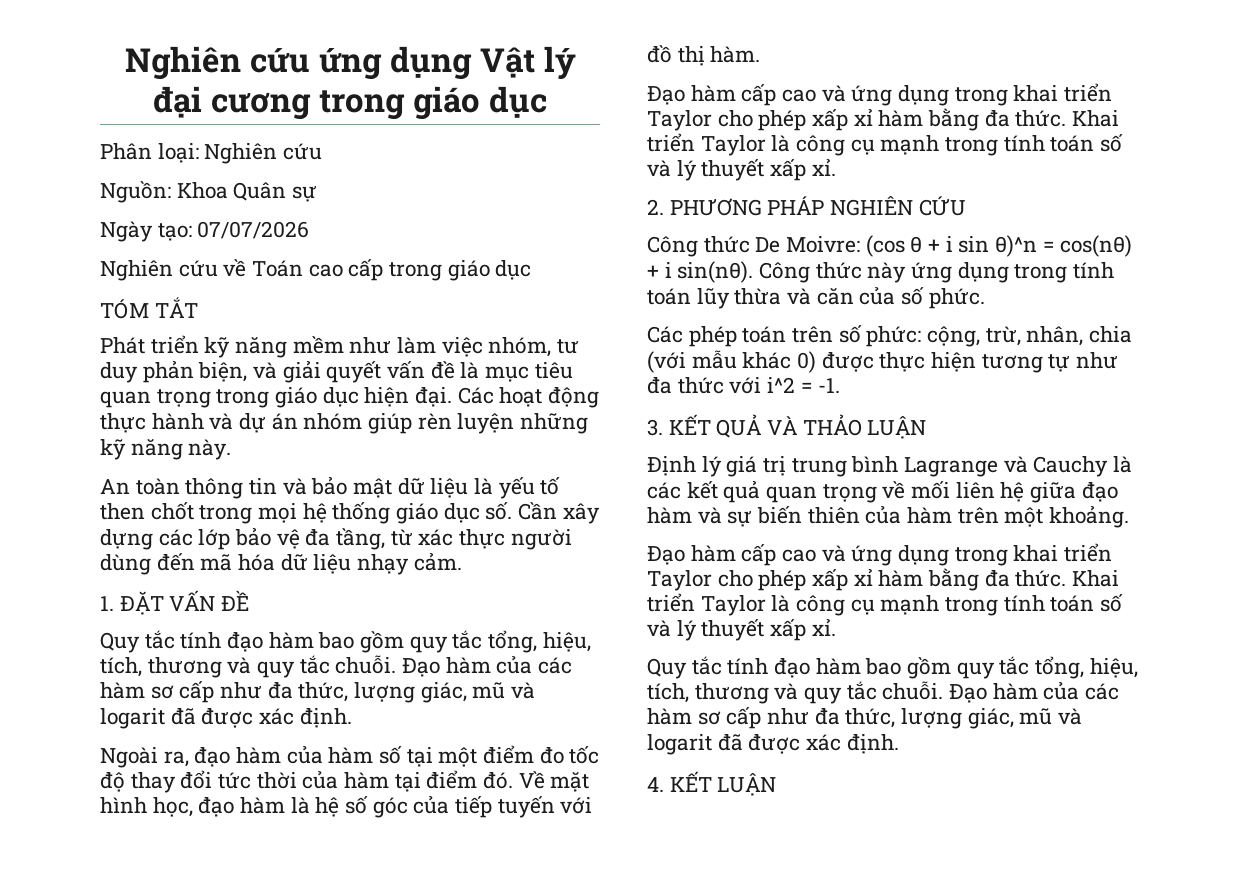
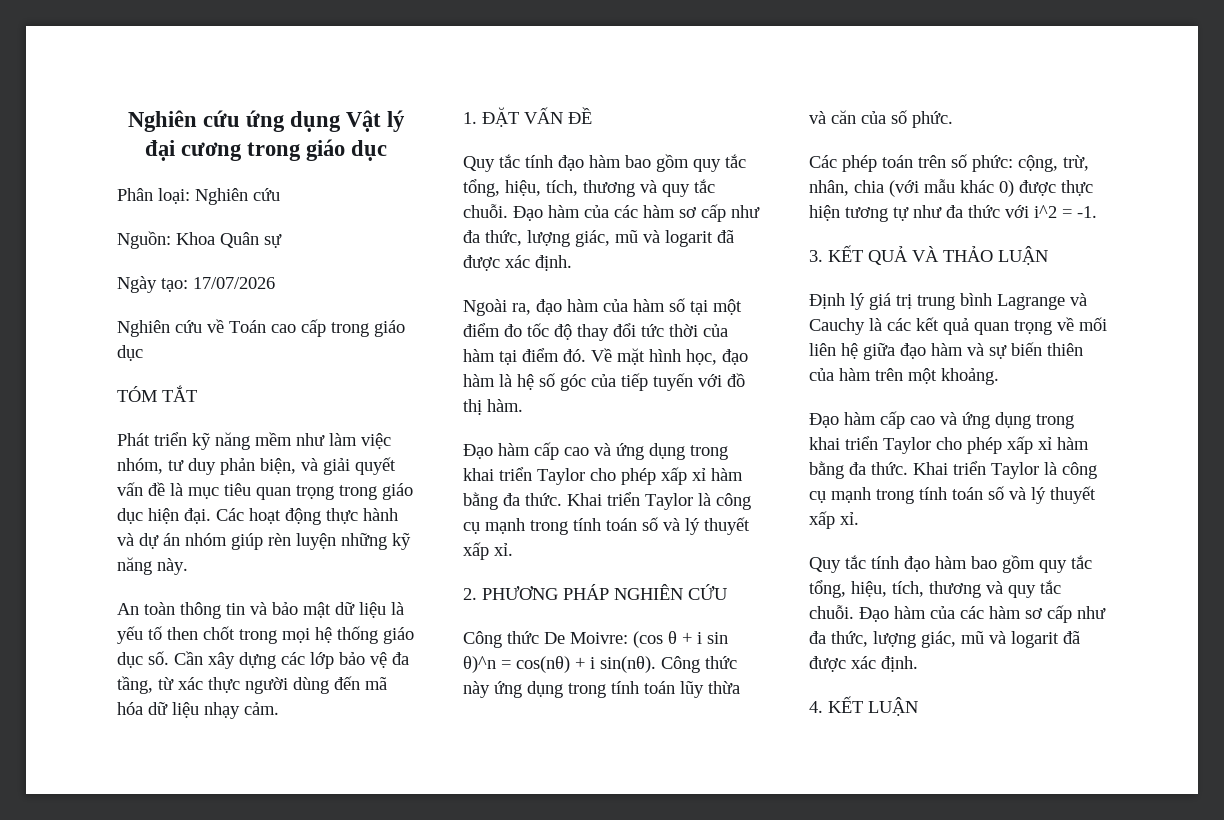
- Ngày tạo: 07/07/2026
+ Ngày tạo: 17/07/2026

